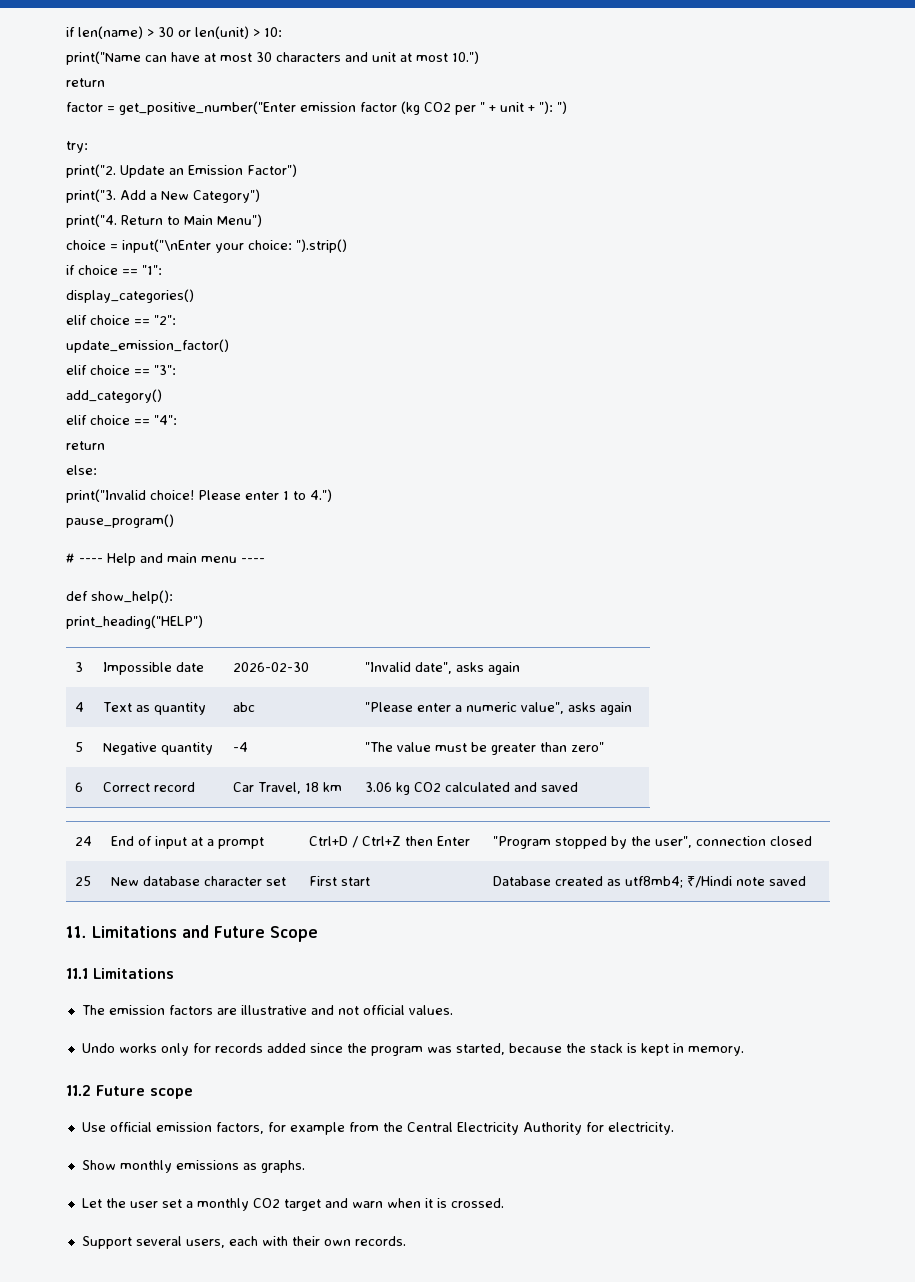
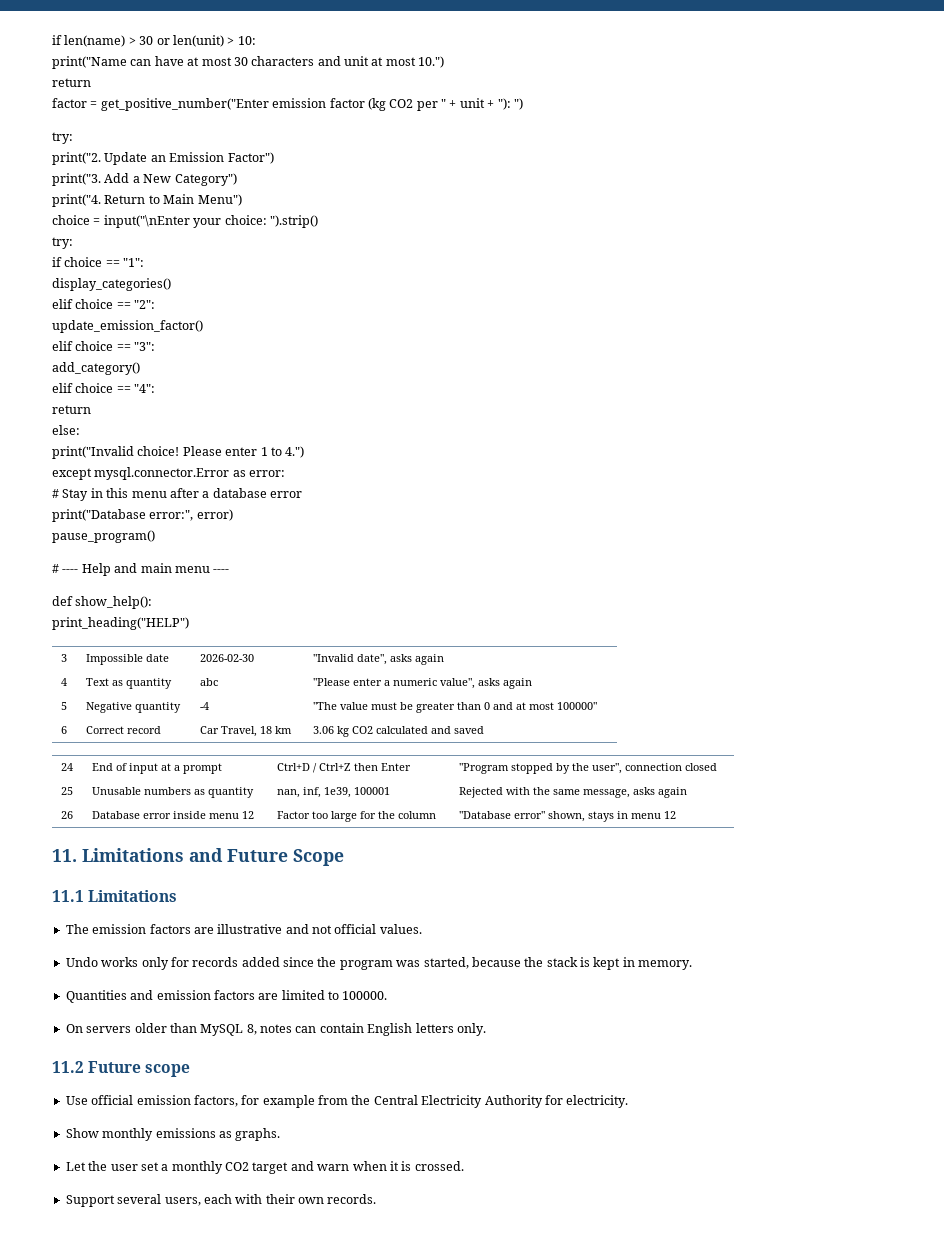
  choice = input("\nEnter your choice: ").strip()
+ try:
+ except mysql.connector.Error as error:
+ # Stay in this menu after a database error
+ print("Database error:", error)
- 5 | Negative quantity | -4 | "The value must be greater than zero"
+ 5 | Negative quantity | -4 | "The value must be greater than 0 and at most 100000"
- 25 | New database character set | First start | Database created as utf8mb4; ₹/Hindi note saved
+ 25 | Unusable numbers as quantity | nan, inf, 1e39, 100001 | Rejected with the same message, asks again
+ 26 | Database error inside menu 12 | Factor too large for the column | "Database error" shown, stays in menu 12
+ Quantities and emission factors are limited to 100000.
+ On servers older than MySQL 8, notes can contain English letters only.

